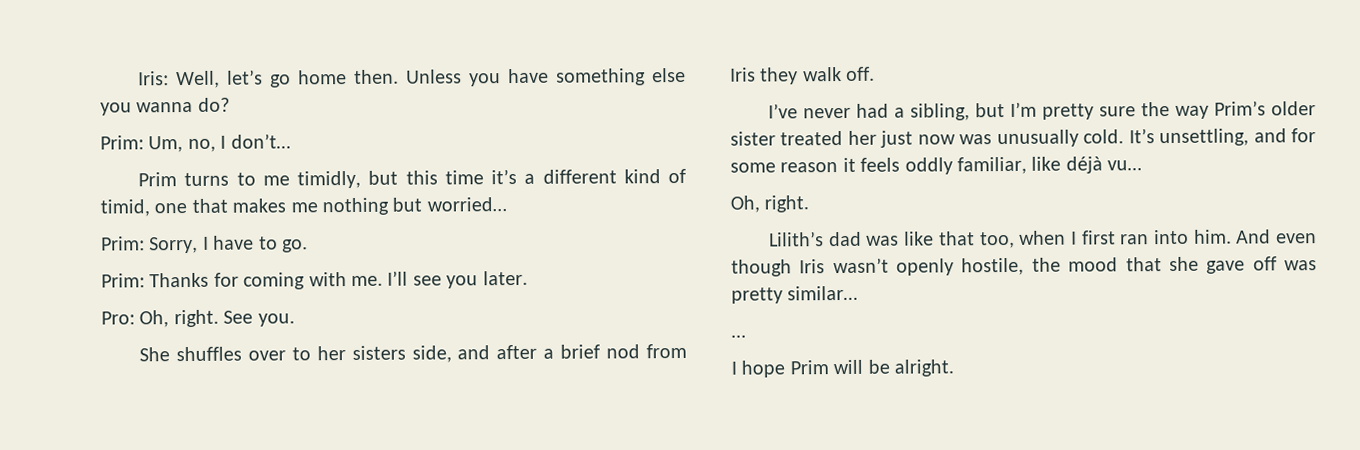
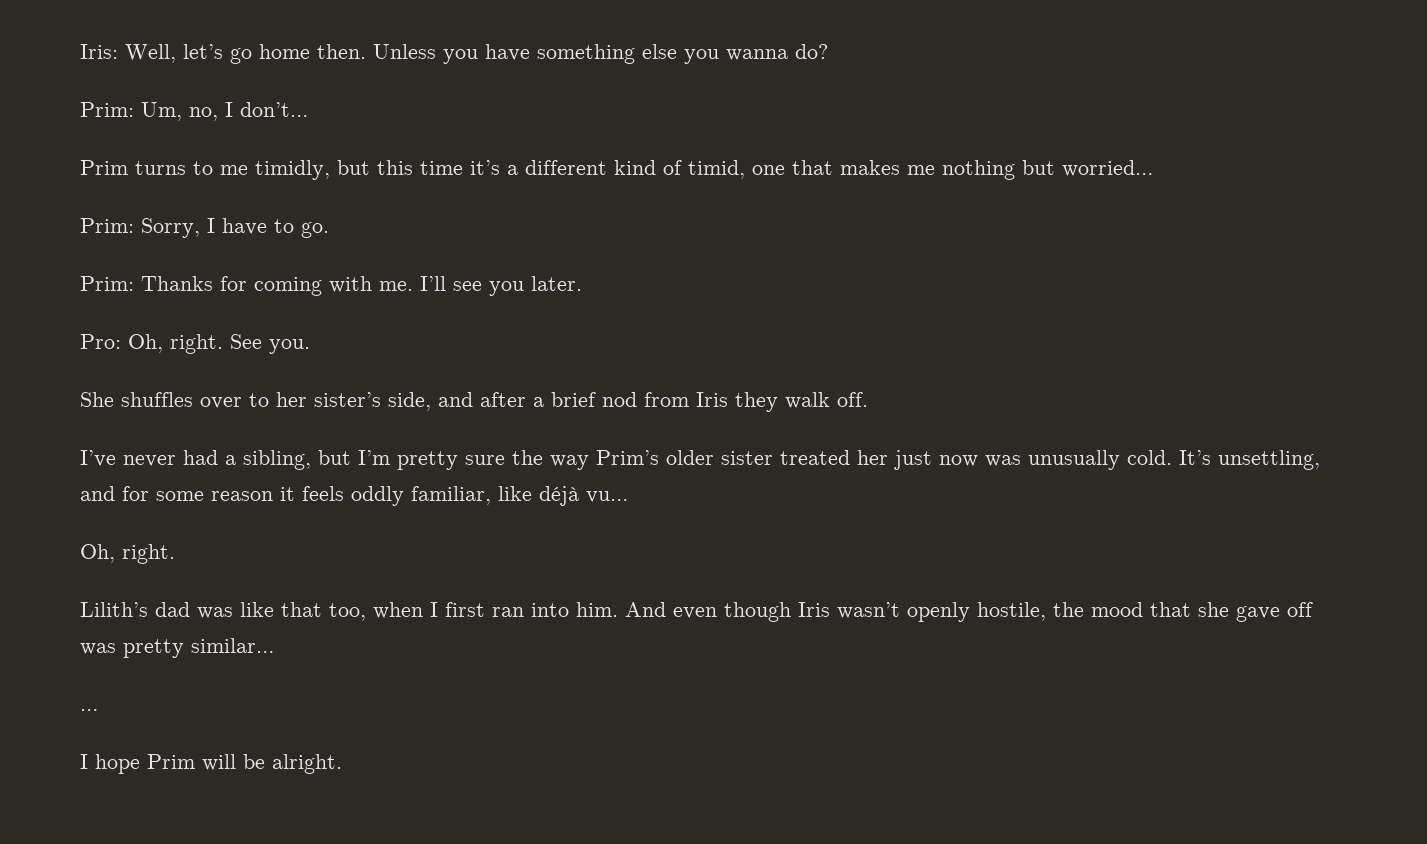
- She shuffles over to her sisters side, and after a brief nod from Iris they walk off.
+ She shuffles over to her sister’s side, and after a brief nod from Iris they walk off.

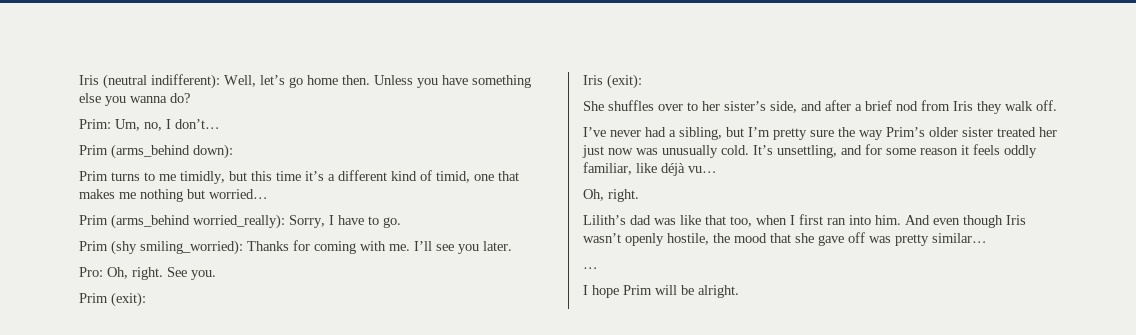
- Iris: Well, let’s go home then.
+ Iris (neutral indifferent): Well, let’s go home then.
+ Prim (arms_behind down):
- Prim: Sorry, I have to go.
+ Prim (arms_behind worried_really): Sorry, I have to go.
- Prim: Thanks for coming with me.
+ Prim (shy smiling_worried): Thanks for coming with me.
+ Prim (exit):
+ Iris (exit):

